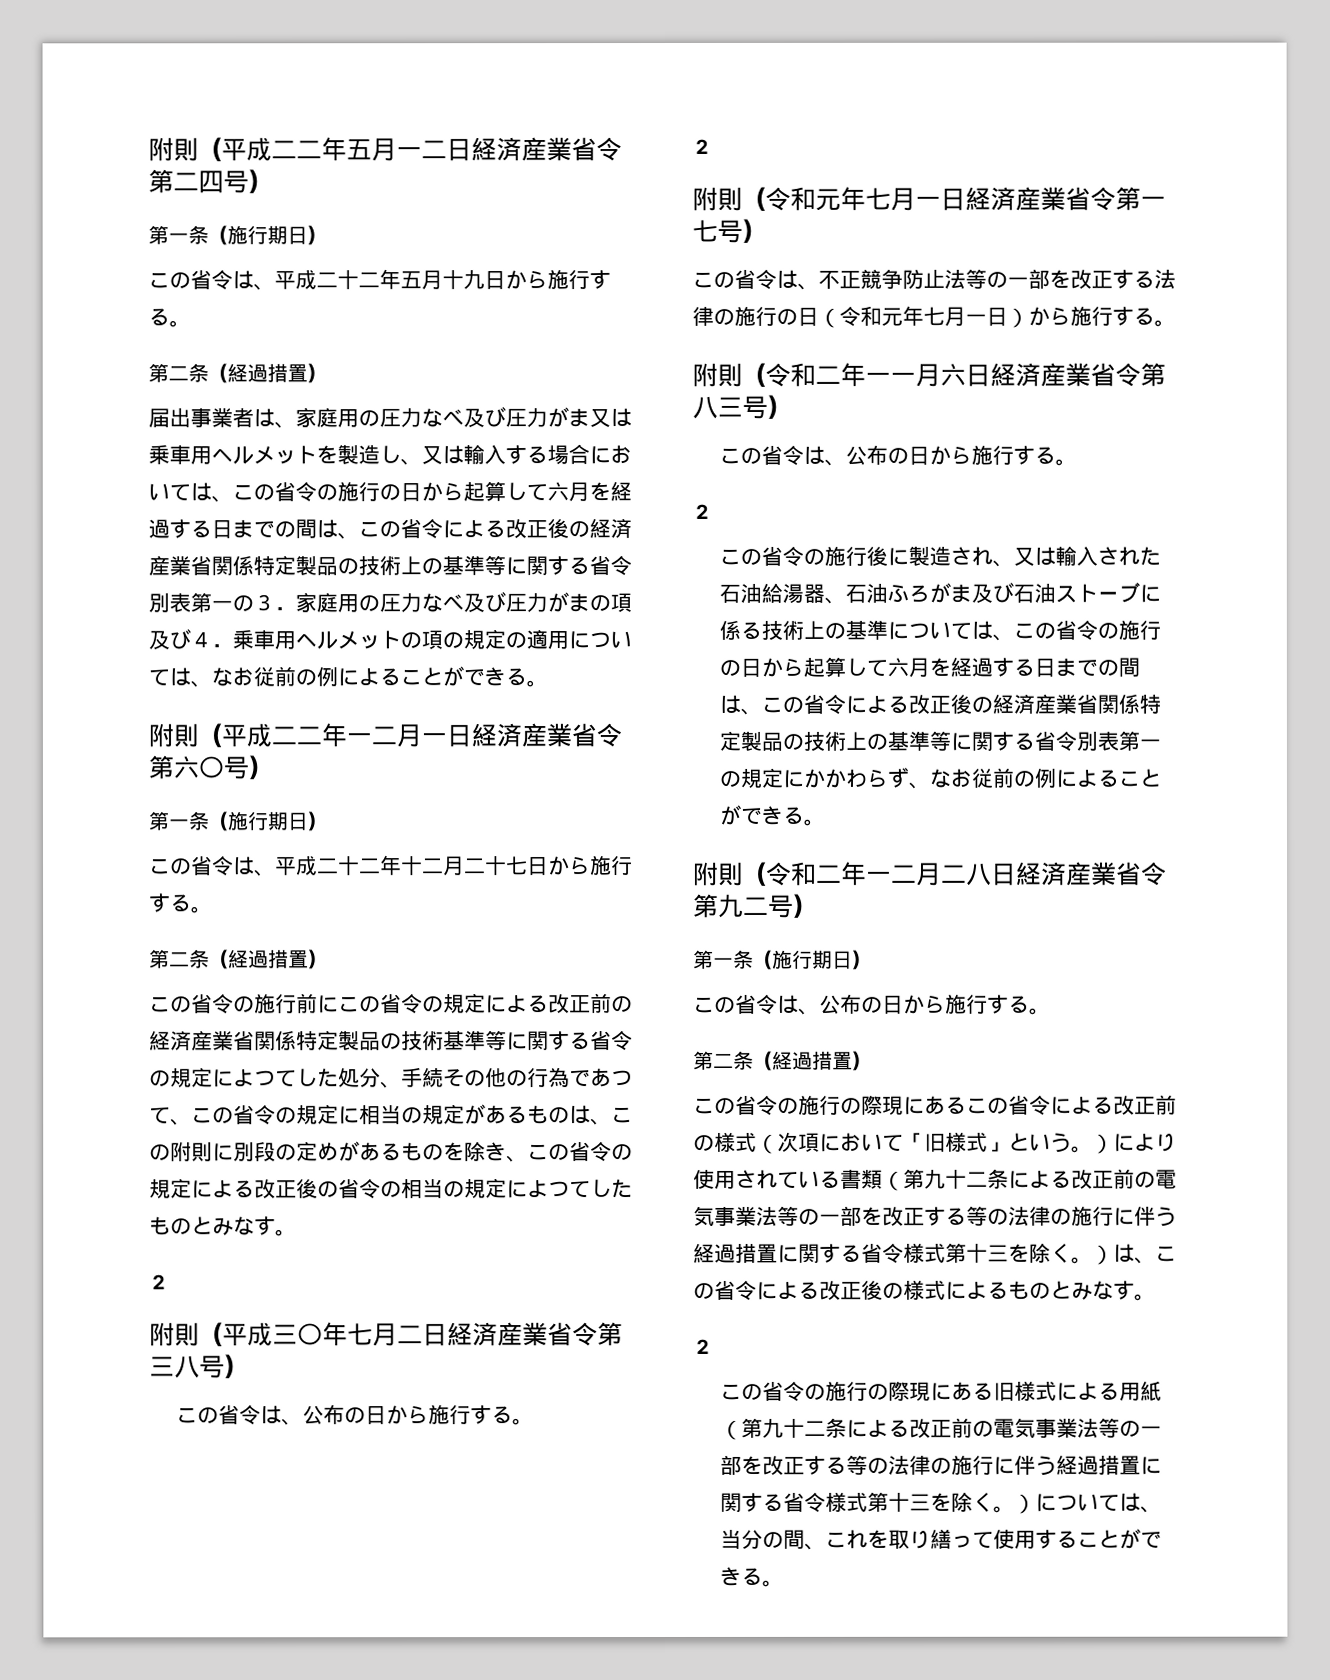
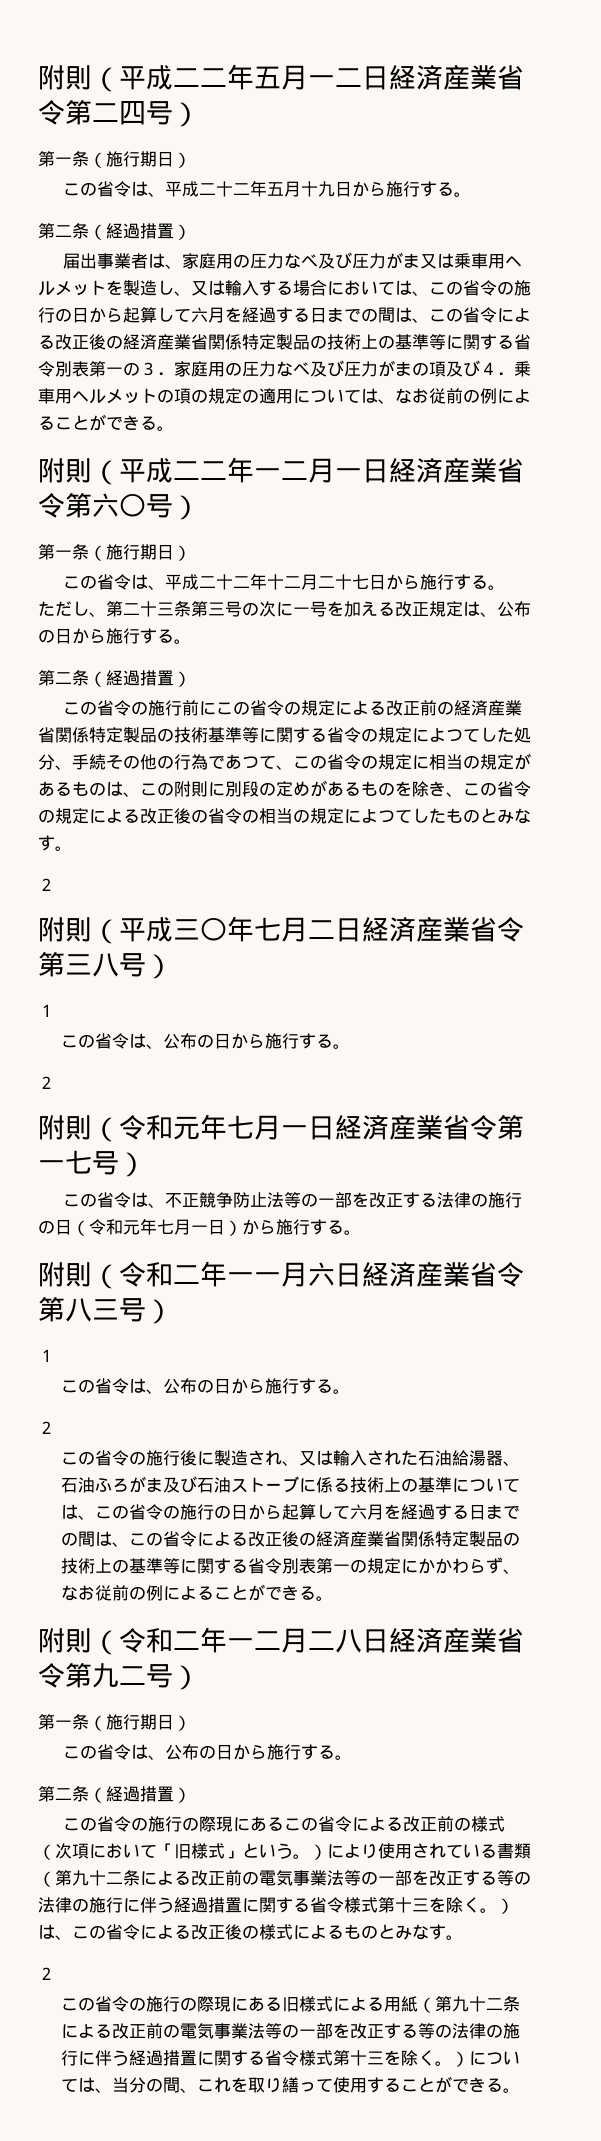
+ ただし、第二十三条第三号の次に一号を加える改正規定は、公布の日から施行する。
  附則（平成三〇年七月二日経済産業省令第三八号）
+ １
  附則（令和二年一一月六日経済産業省令第八三号）
+ １

